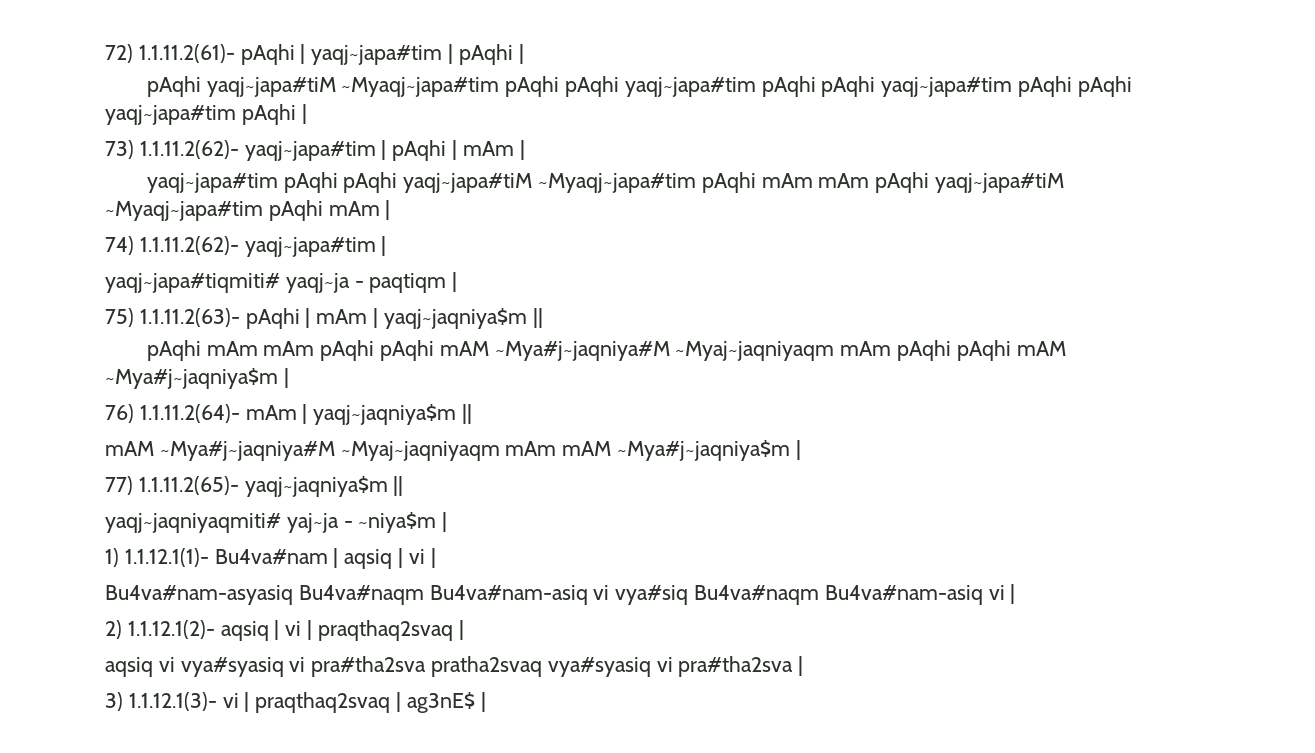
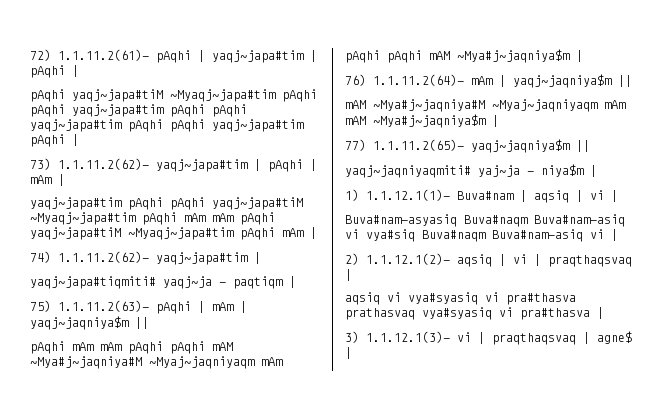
- yaqj~jaqniyaqmiti# yaj~ja - ~niya$m |
+ yaqj~jaqniyaqmiti# yaj~ja - niya$m |
- 1) 1.1.12.1(1)- Bu4va#nam | aqsiq | vi |
+ 1) 1.1.12.1(1)- Buva#nam | aqsiq | vi |
- Bu4va#nam-asyasiq Bu4va#naqm Bu4va#nam-asiq vi vya#siq Bu4va#naqm Bu4va#nam-asiq vi |
+ Buva#nam-asyasiq Buva#naqm Buva#nam-asiq vi vya#siq Buva#naqm Buva#nam-asiq vi |
- 2) 1.1.12.1(2)- aqsiq | vi | praqthaq2svaq |
+ 2) 1.1.12.1(2)- aqsiq | vi | praqthaqsvaq |
- aqsiq vi vya#syasiq vi pra#tha2sva pratha2svaq vya#syasiq vi pra#tha2sva |
+ aqsiq vi vya#syasiq vi pra#thasva prathasvaq vya#syasiq vi pra#thasva |
- 3) 1.1.12.1(3)- vi | praqthaq2svaq | ag3nE$ |
+ 3) 1.1.12.1(3)- vi | praqthaqsvaq | agne$ |

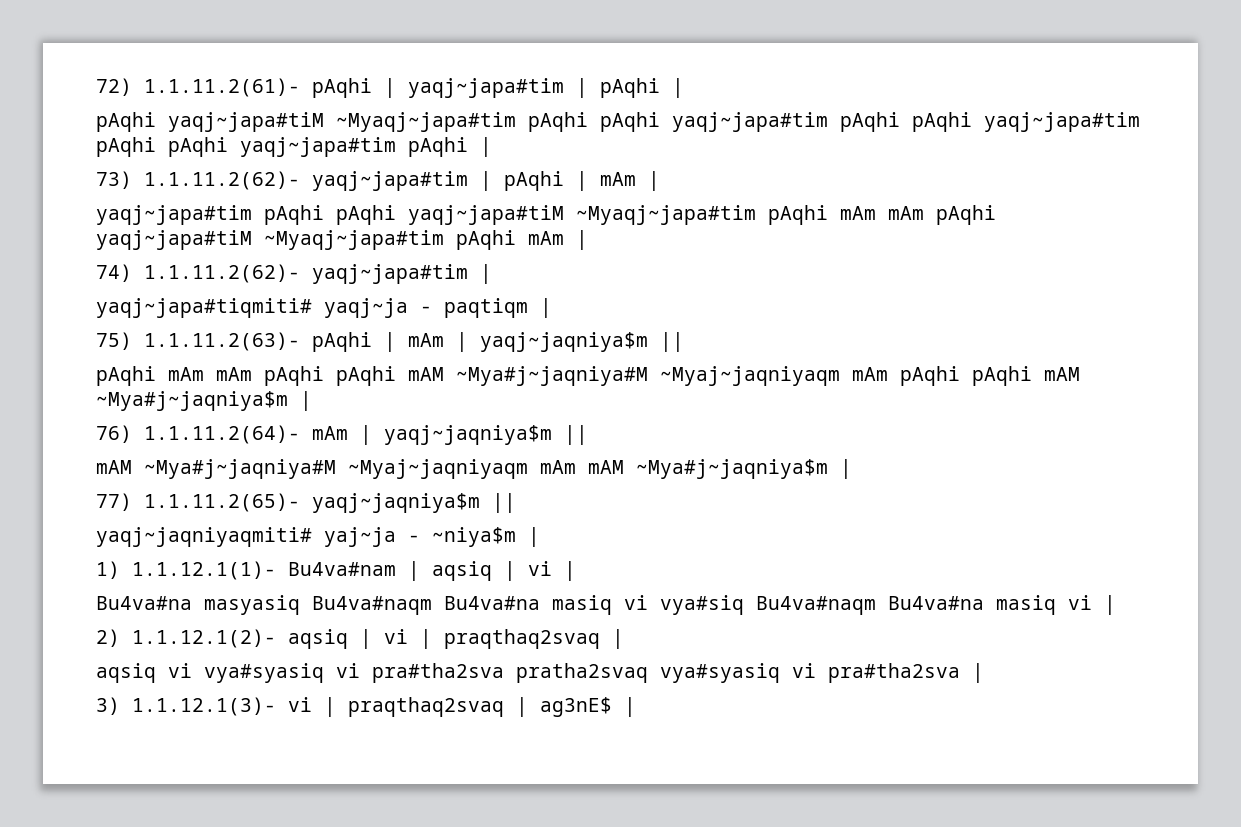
- yaqj~jaqniyaqmiti# yaj~ja - niya$m |
+ yaqj~jaqniyaqmiti# yaj~ja - ~niya$m |
- 1) 1.1.12.1(1)- Buva#nam | aqsiq | vi |
+ 1) 1.1.12.1(1)- Bu4va#nam | aqsiq | vi |
- Buva#nam-asyasiq Buva#naqm Buva#nam-asiq vi vya#siq Buva#naqm Buva#nam-asiq vi |
+ Bu4va#na masyasiq Bu4va#naqm Bu4va#na masiq vi vya#siq Bu4va#naqm Bu4va#na masiq vi |
- 2) 1.1.12.1(2)- aqsiq | vi | praqthaqsvaq |
+ 2) 1.1.12.1(2)- aqsiq | vi | praqthaq2svaq |
- aqsiq vi vya#syasiq vi pra#thasva prathasvaq vya#syasiq vi pra#thasva |
+ aqsiq vi vya#syasiq vi pra#tha2sva pratha2svaq vya#syasiq vi pra#tha2sva |
- 3) 1.1.12.1(3)- vi | praqthaqsvaq | agne$ |
+ 3) 1.1.12.1(3)- vi | praqthaq2svaq | ag3nE$ |

